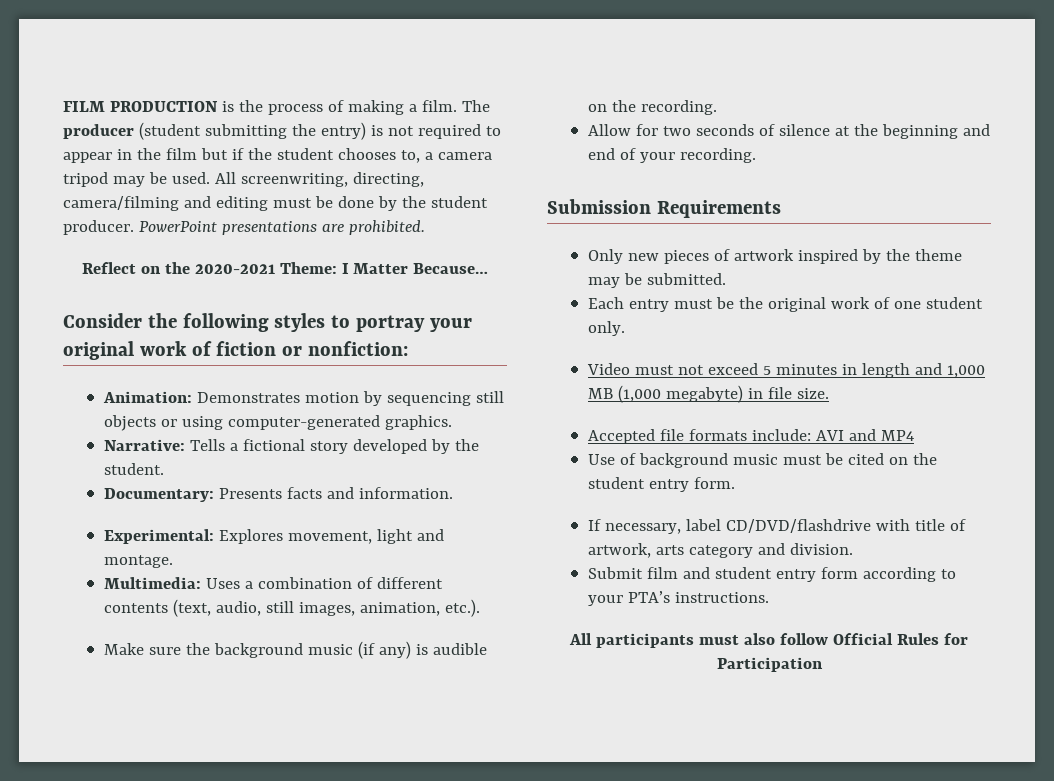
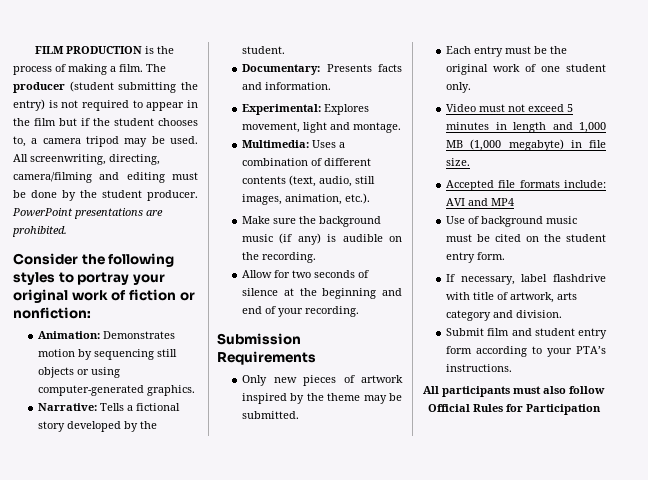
- Reflect on the 2020-2021 Theme: I Matter Because…
- If necessary, label CD/DVD/flashdrive with title of artwork, arts category and division.
+ If necessary, label flashdrive with title of artwork, arts category and division.

